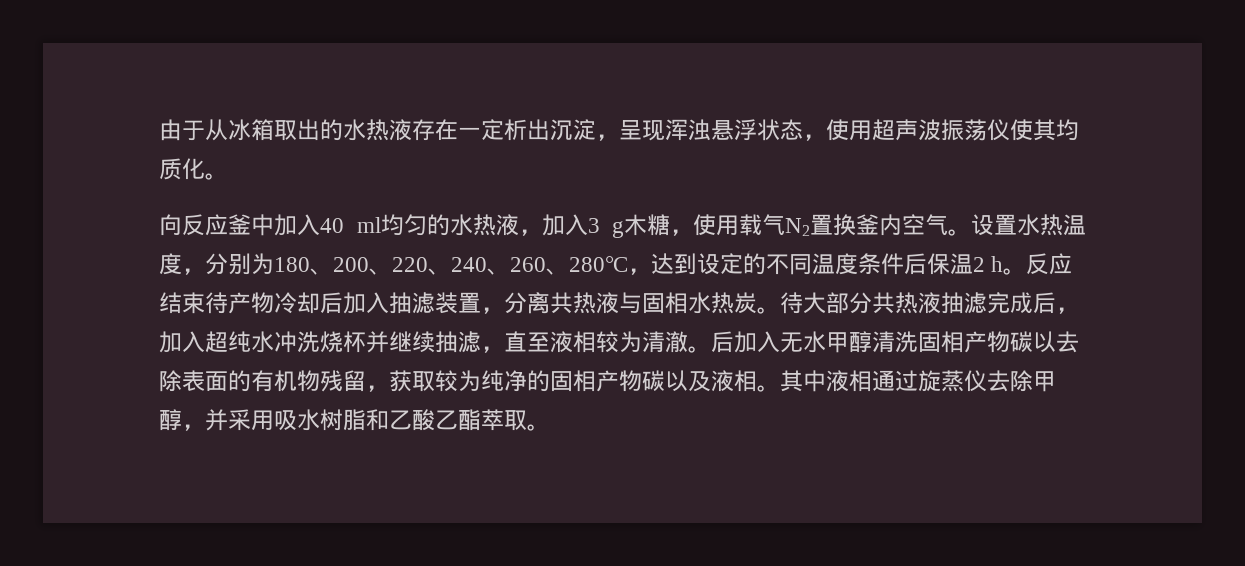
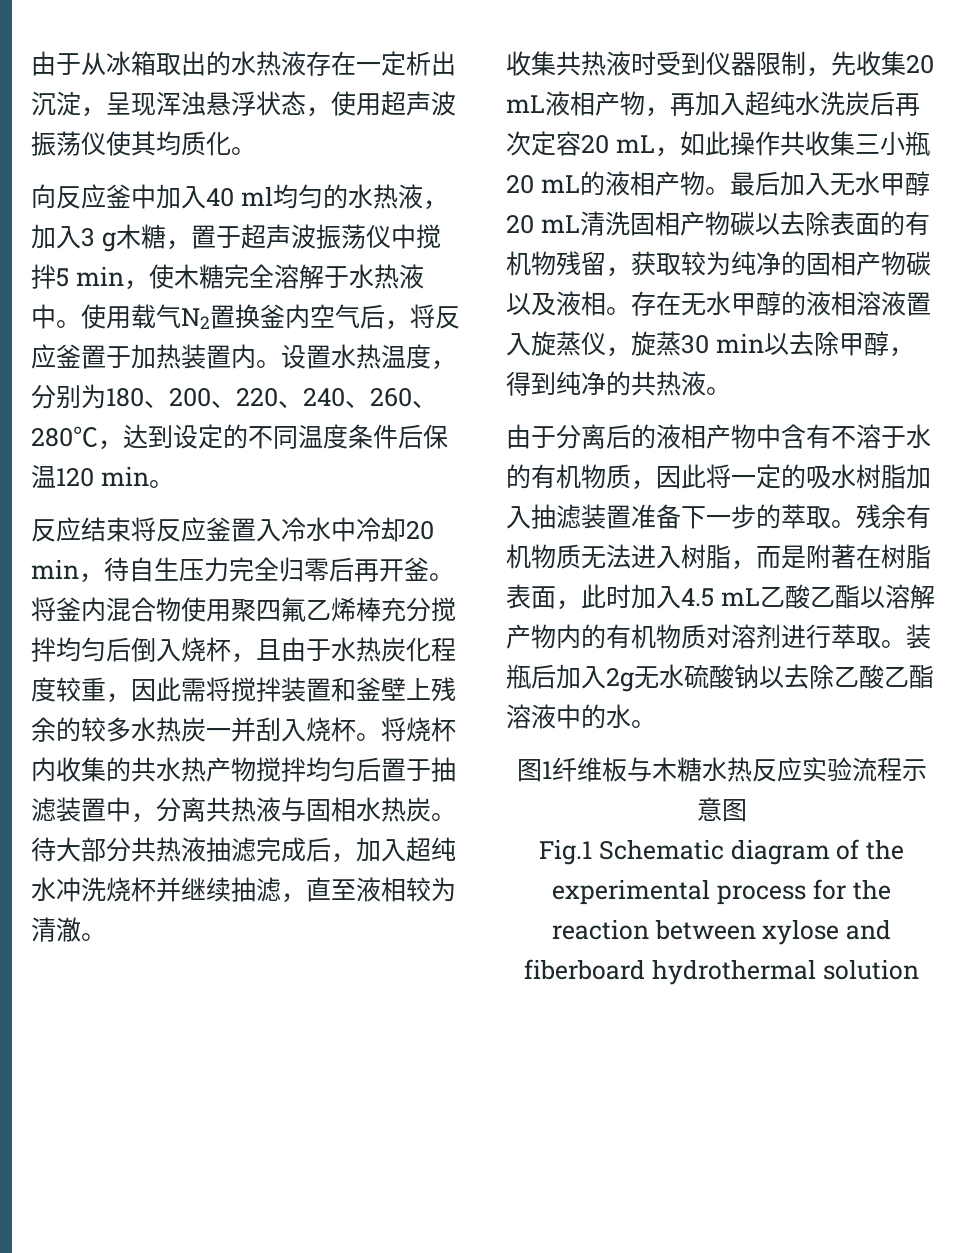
- 向反应釜中加入40 ml均匀的水热液，加入3 g木糖，使用载气N2置换釜内空气。
+ 向反应釜中加入40 ml均匀的水热液，加入3 g木糖，置于超声波振荡仪中搅拌5 min，使木糖完全溶解于水热液中。使用载气N2置换釜内空气后，将反应釜置于加热装置内。
- 设置水热温度，分别为180、200、220、240、260、280℃，达到设定的不同温度条件后保温2 h。反应结束待产物冷却后加入抽滤装置，分离共热液与固相水热炭。
+ 设置水热温度，分别为180、200、220、240、260、280℃，达到设定的不同温度条件后保温120 min。
+ 反应结束将反应釜置入冷水中冷却20 min，待自生压力完全归零后再开釜。将釜内混合物使用聚四氟乙烯棒充分搅拌均匀后倒入烧杯，且由于水热炭化程度较重，因此需将搅拌装置和釜壁上残余的较多水热炭一并刮入烧杯。将烧杯内收集的共水热产物搅拌均匀后置于抽滤装置中，分离共热液与固相水热炭。
- 待大部分共热液抽滤完成后，加入超纯水冲洗烧杯并继续抽滤，直至液相较为清澈。后加入无水甲醇清洗固相产物碳以去除表面的有机物残留，获取较为纯净的固相产物碳以及液相。
+ 待大部分共热液抽滤完成后，加入超纯水冲洗烧杯并继续抽滤，直至液相较为清澈。
+ 收集共热液时受到仪器限制，先收集20 mL液相产物，再加入超纯水洗炭后再次定容20 mL，如此操作共收集三小瓶20 mL的液相产物。最后加入无水甲醇20 mL清洗固相产物碳以去除表面的有机物残留，获取较为纯净的固相产物碳以及液相。
- 其中液相通过旋蒸仪去除甲醇，并采用吸水树脂和乙酸乙酯萃取。
+ 存在无水甲醇的液相溶液置入旋蒸仪，旋蒸30 min以去除甲醇，得到纯净的共热液。
+ 由于分离后的液相产物中含有不溶于水的有机物质，因此将一定的吸水树脂加入抽滤装置准备下一步的萃取。残余有机物质无法进入树脂，而是附著在树脂表面，此时加入4.5 mL乙酸乙酯以溶解产物内的有机物质对溶剂进行萃取。装瓶后加入2g无水硫酸钠以去除乙酸乙酯溶液中的水。
+ 图1纤维板与木糖水热反应实验流程示意图
+ Fig.1 Schematic diagram of the experimental process for the reaction between xylose and fiberboard hydrothermal solution

